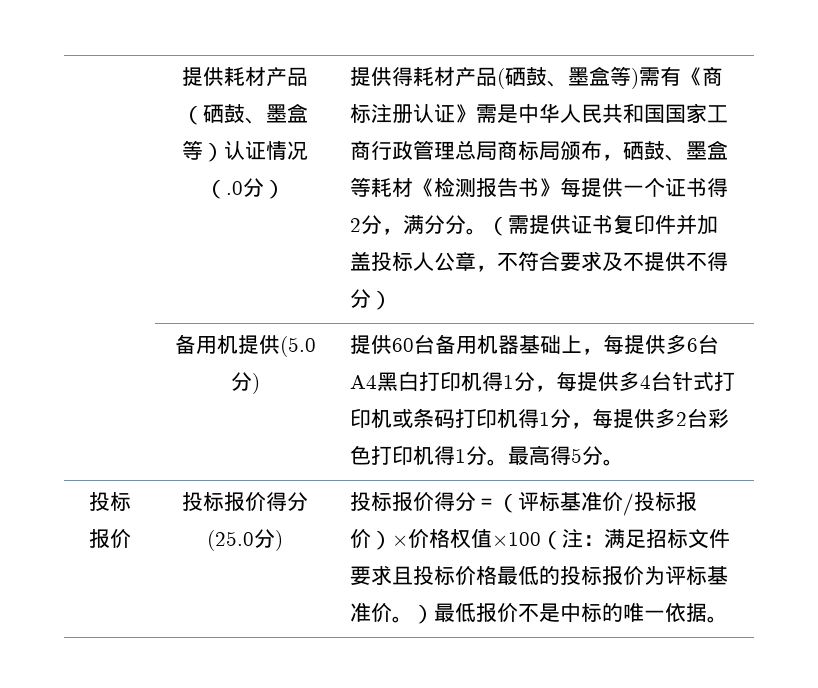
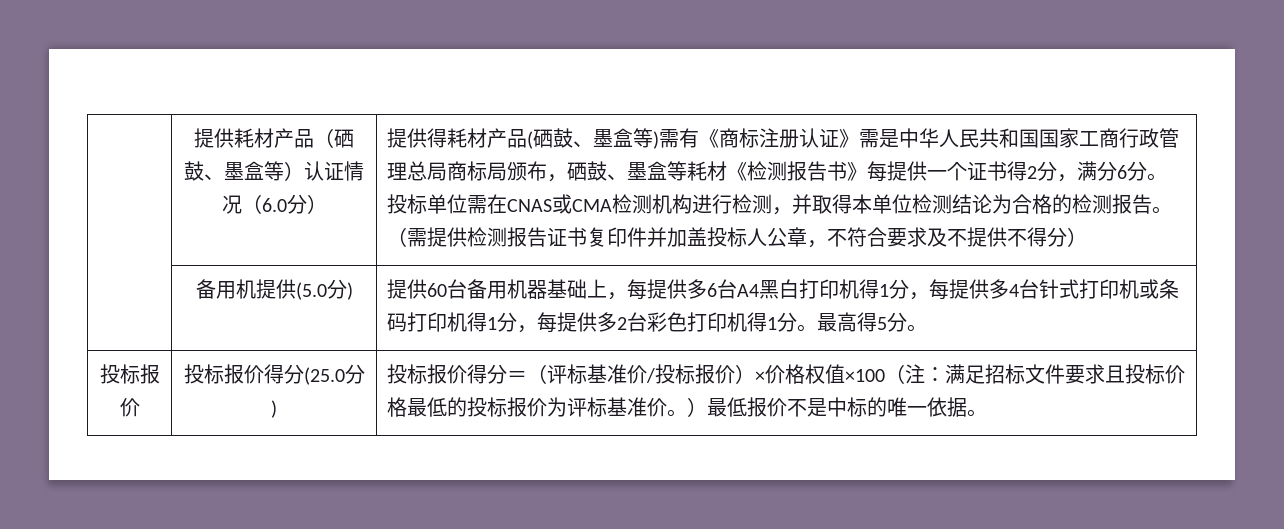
- 提供耗材产品（硒鼓、墨盒等）认证情况（.0分）
+ 提供耗材产品（硒鼓、墨盒等）认证情况（6.0分）
- 提供得耗材产品(硒鼓、墨盒等)需有《商标注册认证》需是中华人民共和国国家工商行政管理总局商标局颁布，硒鼓、墨盒等耗材《检测报告书》每提供一个证书得2分，满分分。（需提供证书复印件并加盖投标人公章，不符合要求及不提供不得分）
+ 提供得耗材产品(硒鼓、墨盒等)需有《商标注册认证》需是中华人民共和国国家工商行政管理总局商标局颁布，硒鼓、墨盒等耗材《检测报告书》每提供一个证书得2分，满分6分。投标单位需在CNAS或CMA检测机构进行检测，并取得本单位检测结论为合格的检测报告。（需提供检测报告证书复印件并加盖投标人公章，不符合要求及不提供不得分）

